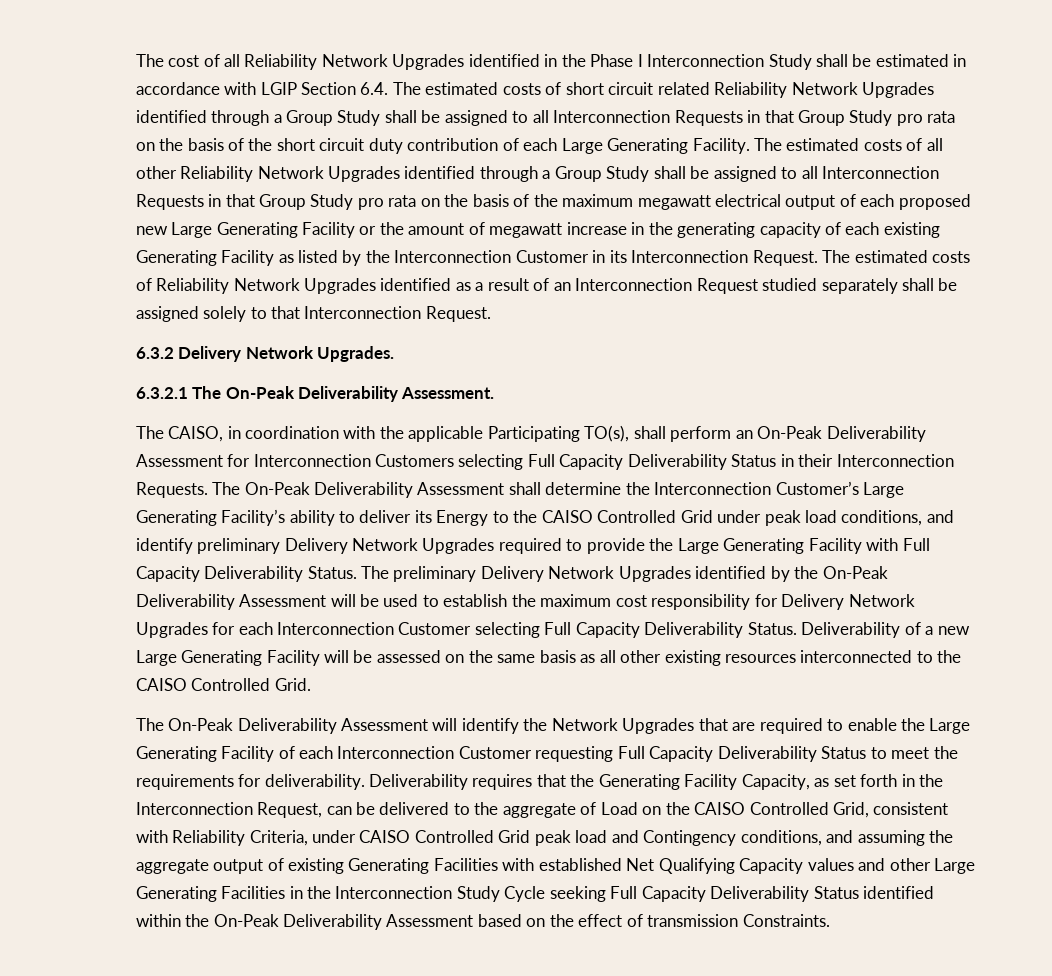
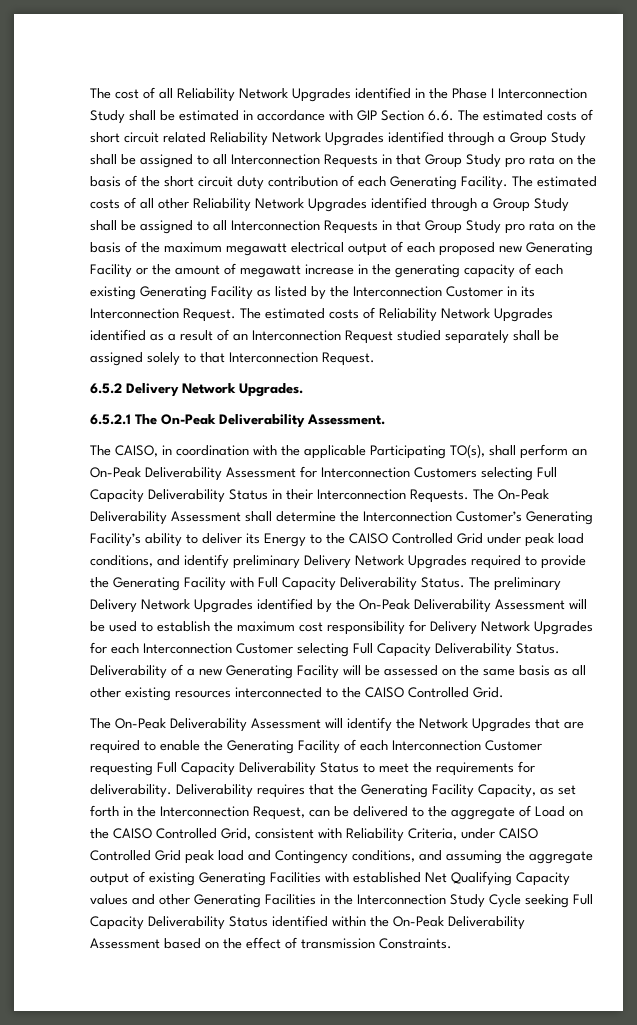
- The cost of all Reliability Network Upgrades identified in the Phase I Interconnection Study shall be estimated in accordance with LGIP Section 6.4. The estimated costs of short circuit related Reliability Network Upgrades identified through a Group Study shall be assigned to all Interconnection Requests in that Group Study pro rata on the basis of the short circuit duty contribution of each Large Generating Facility.
+ The cost of all Reliability Network Upgrades identified in the Phase I Interconnection Study shall be estimated in accordance with GIP Section 6.6. The estimated costs of short circuit related Reliability Network Upgrades identified through a Group Study shall be assigned to all Interconnection Requests in that Group Study pro rata on the basis of the short circuit duty contribution of each Generating Facility.
- The estimated costs of all other Reliability Network Upgrades identified through a Group Study shall be assigned to all Interconnection Requests in that Group Study pro rata on the basis of the maximum megawatt electrical output of each proposed new Large Generating Facility or the amount of megawatt increase in the generating capacity of each existing Generating Facility as listed by the Interconnection Customer in its Interconnection Request.
+ The estimated costs of all other Reliability Network Upgrades identified through a Group Study shall be assigned to all Interconnection Requests in that Group Study pro rata on the basis of the maximum megawatt electrical output of each proposed new Generating Facility or the amount of megawatt increase in the generating capacity of each existing Generating Facility as listed by the Interconnection Customer in its Interconnection Request.
- 6.3.2 Delivery Network Upgrades.
+ 6.5.2 Delivery Network Upgrades.
- 6.3.2.1 The On-Peak Deliverability Assessment.
+ 6.5.2.1 The On-Peak Deliverability Assessment.
- The On-Peak Deliverability Assessment shall determine the Interconnection Customer’s Large Generating Facility’s ability to deliver its Energy to the CAISO Controlled Grid under peak load conditions, and identify preliminary Delivery Network Upgrades required to provide the Large Generating Facility with Full Capacity Deliverability Status.
+ The On-Peak Deliverability Assessment shall determine the Interconnection Customer’s Generating Facility’s ability to deliver its Energy to the CAISO Controlled Grid under peak load conditions, and identify preliminary Delivery Network Upgrades required to provide the Generating Facility with Full Capacity Deliverability Status.
- Deliverability of a new Large Generating Facility will be assessed on the same basis as all other existing resources interconnected to the CAISO Controlled Grid.
+ Deliverability of a new Generating Facility will be assessed on the same basis as all other existing resources interconnected to the CAISO Controlled Grid.
- The On-Peak Deliverability Assessment will identify the Network Upgrades that are required to enable the Large Generating Facility of each Interconnection Customer requesting Full Capacity Deliverability Status to meet the requirements for deliverability.
+ The On-Peak Deliverability Assessment will identify the Network Upgrades that are required to enable the Generating Facility of each Interconnection Customer requesting Full Capacity Deliverability Status to meet the requirements for deliverability.
- Deliverability requires that the Generating Facility Capacity, as set forth in the Interconnection Request, can be delivered to the aggregate of Load on the CAISO Controlled Grid, consistent with Reliability Criteria, under CAISO Controlled Grid peak load and Contingency conditions, and assuming the aggregate output of existing Generating Facilities with established Net Qualifying Capacity values and other Large Generating Facilities in the Interconnection Study Cycle seeking Full Capacity Deliverability Status identified within the On-Peak Deliverability Assessment based on the effect of transmission Constraints.
+ Deliverability requires that the Generating Facility Capacity, as set forth in the Interconnection Request, can be delivered to the aggregate of Load on the CAISO Controlled Grid, consistent with Reliability Criteria, under CAISO Controlled Grid peak load and Contingency conditions, and assuming the aggregate output of existing Generating Facilities with established Net Qualifying Capacity values and other Generating Facilities in the Interconnection Study Cycle seeking Full Capacity Deliverability Status identified within the On-Peak Deliverability Assessment based on the effect of transmission Constraints.

